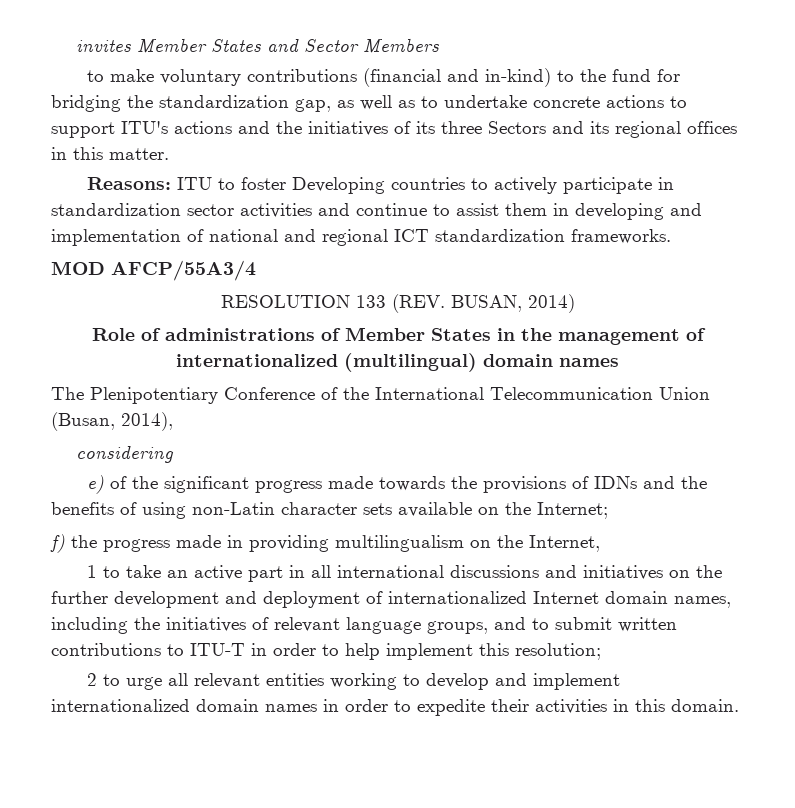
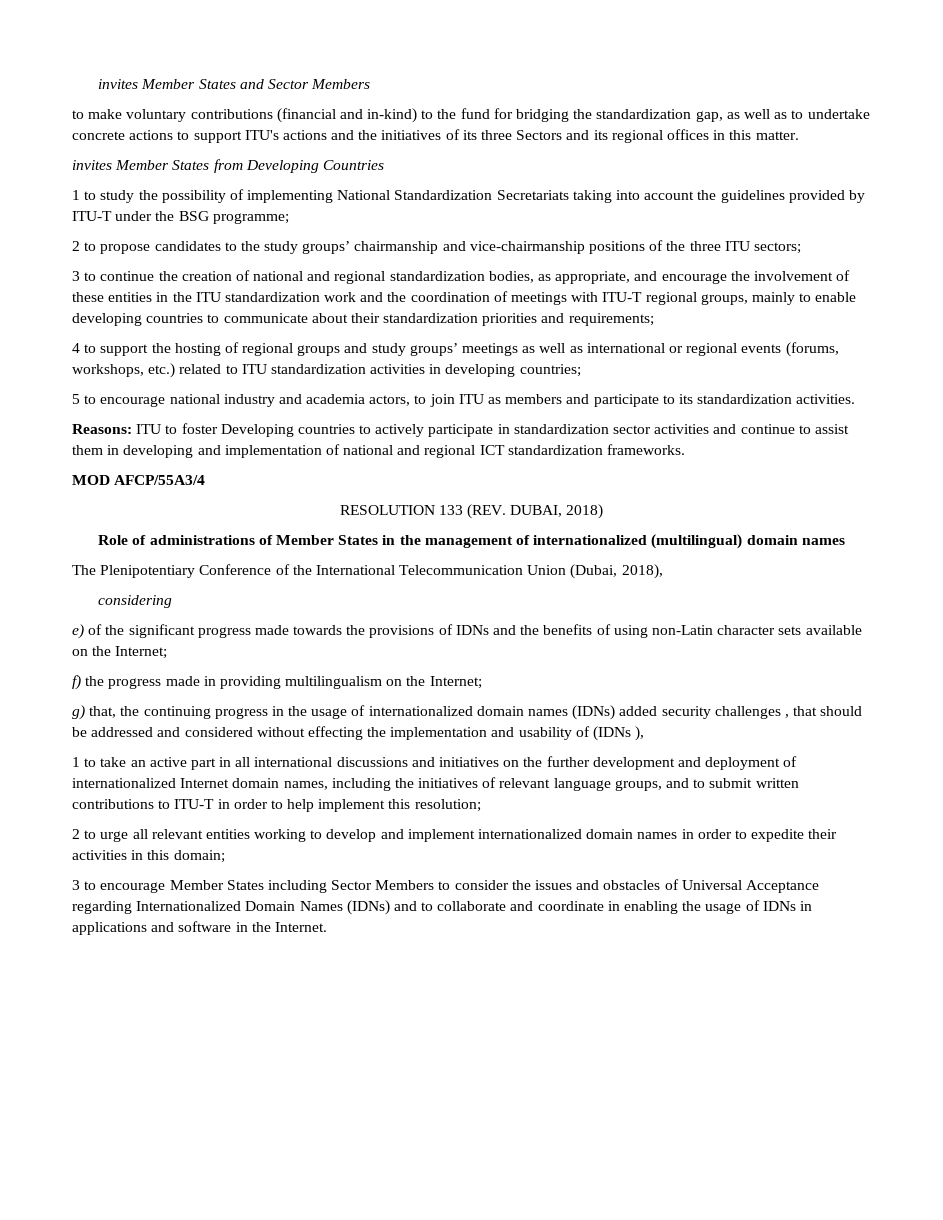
+ invites Member States from Developing Countries
+ 1 to study the possibility of implementing National Standardization Secretariats taking into account the guidelines provided by ITU-T under the BSG programme;
+ 2 to propose candidates to the study groups’ chairmanship and vice-chairmanship positions of the three ITU sectors;
+ 3 to continue the creation of national and regional standardization bodies, as appropriate, and encourage the involvement of these entities in the ITU standardization work and the coordination of meetings with ITU-T regional groups, mainly to enable developing countries to communicate about their standardization priorities and requirements;
+ 4 to support the hosting of regional groups and study groups’ meetings as well as international or regional events (forums, workshops, etc.) related to ITU standardization activities in developing countries;
+ 5 to encourage national industry and academia actors, to join ITU as members and participate to its standardization activities.
- RESOLUTION 133 (REV. BUSAN, 2014)
+ RESOLUTION 133 (REV. DUBAI, 2018)
- The Plenipotentiary Conference of the International Telecommunication Union (Busan, 2014),
+ The Plenipotentiary Conference of the International Telecommunication Union (Dubai, 2018),
- f) the progress made in providing multilingualism on the Internet,
+ f) the progress made in providing multilingualism on the Internet;
+ g) that, the continuing progress in the usage of internationalized domain names (IDNs) added security challenges , that should be addressed and considered without effecting the implementation and usability of (IDNs ),
- 2 to urge all relevant entities working to develop and implement internationalized domain names in order to expedite their activities in this domain.
+ 2 to urge all relevant entities working to develop and implement internationalized domain names in order to expedite their activities in this domain;
+ 3 to encourage Member States including Sector Members to consider the issues and obstacles of Universal Acceptance regarding Internationalized Domain Names (IDNs) and to collaborate and coordinate in enabling the usage of IDNs in applications and software in the Internet.

